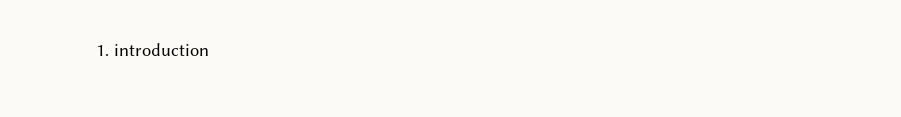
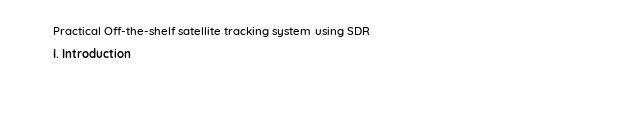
- 1. introduction
+ Practical Off-the-shelf satellite tracking system using SDR
+ I. Introduction

